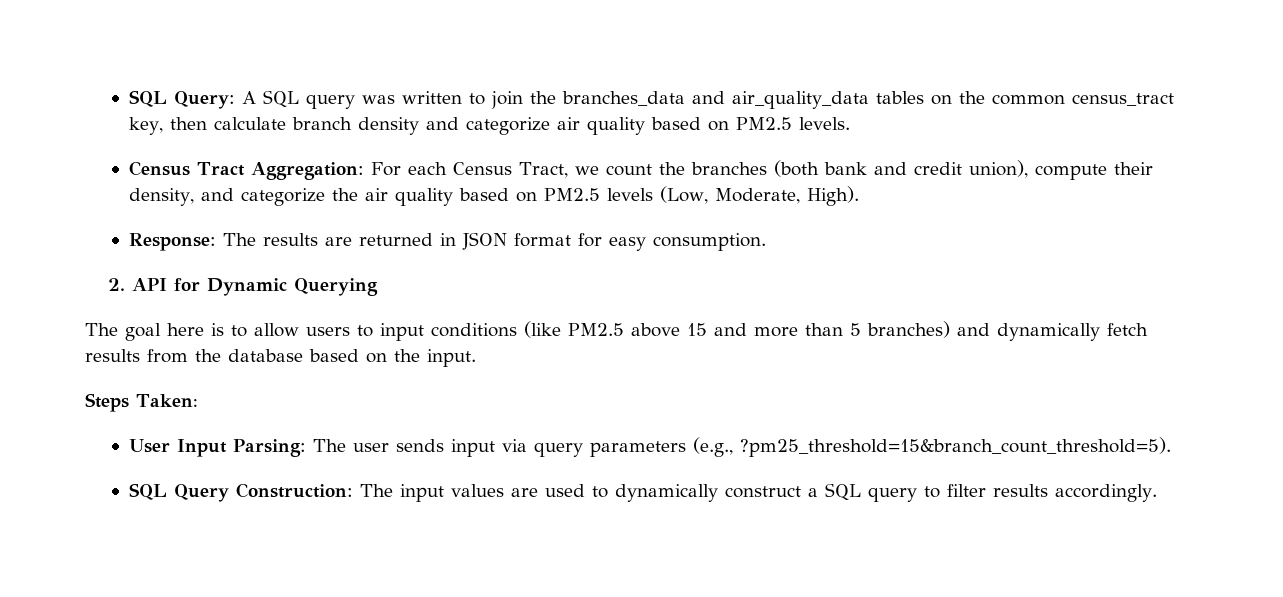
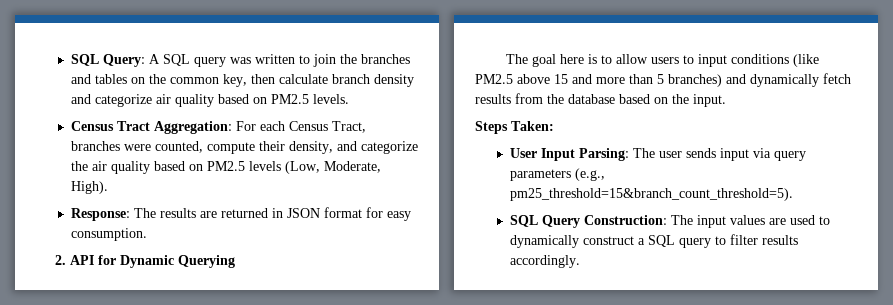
- SQL Query: A SQL query was written to join the branches_data and air_quality_data tables on the common census_tract key, then calculate branch density and categorize air quality based on PM2.5 levels.
+ SQL Query: A SQL query was written to join the branches and tables on the common key, then calculate branch density and categorize air quality based on PM2.5 levels.
- Census Tract Aggregation: For each Census Tract, we count the branches (both bank and credit union), compute their density, and categorize the air quality based on PM2.5 levels (Low, Moderate, High).
+ Census Tract Aggregation: For each Census Tract, branches were counted, compute their density, and categorize the air quality based on PM2.5 levels (Low, Moderate, High).
- User Input Parsing: The user sends input via query parameters (e.g., ?pm25_threshold=15&branch_count_threshold=5).
+ User Input Parsing: The user sends input via query parameters (e.g., pm25_threshold=15&branch_count_threshold=5).

